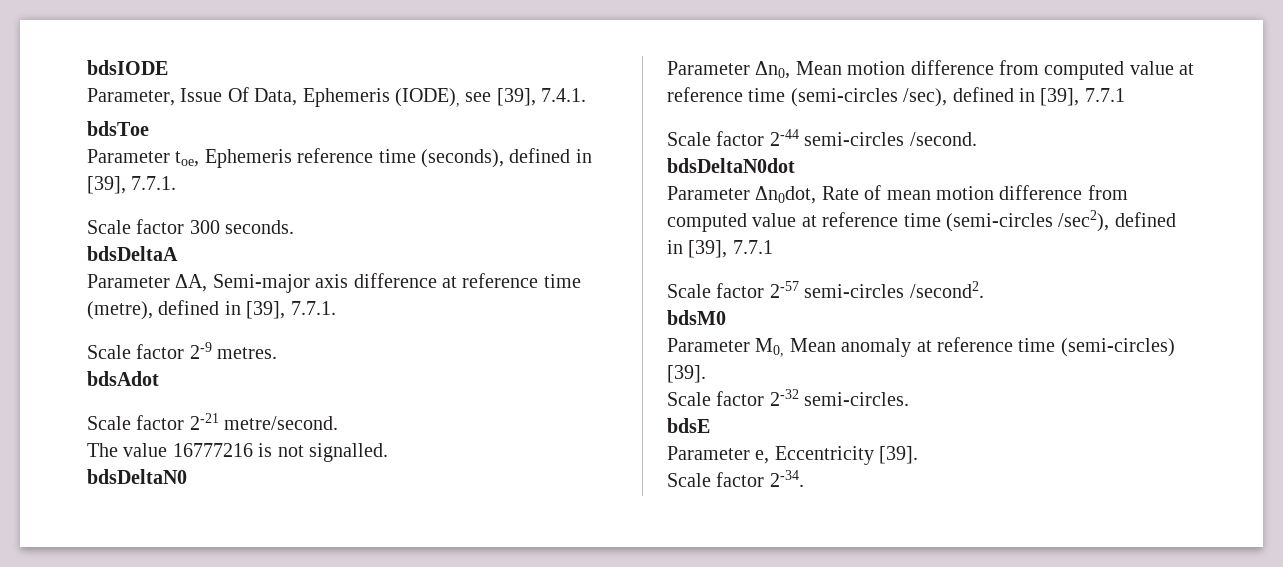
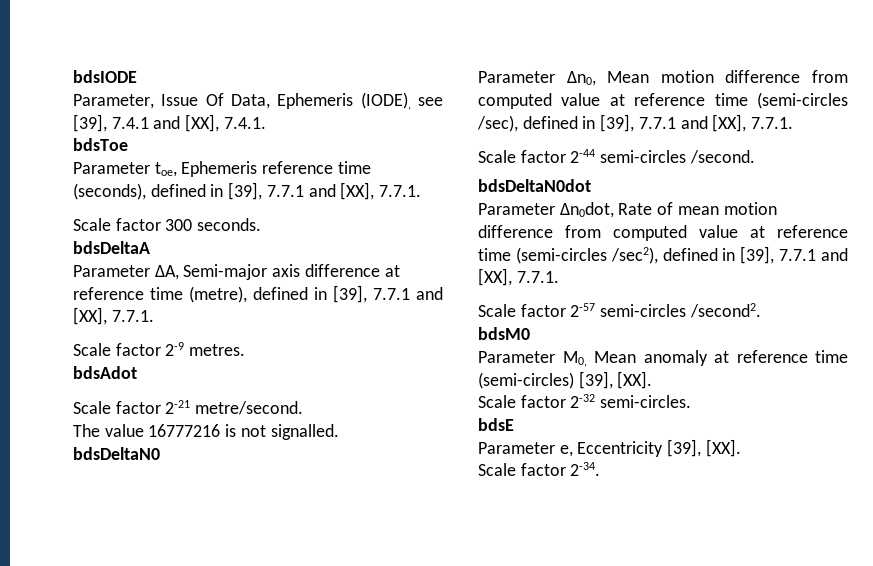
- Parameter, Issue Of Data, Ephemeris (IODE), see [39], 7.4.1.
+ Parameter, Issue Of Data, Ephemeris (IODE), see [39], 7.4.1 and [XX], 7.4.1.
- Parameter toe, Ephemeris reference time (seconds), defined in [39], 7.7.1.
+ Parameter toe, Ephemeris reference time (seconds), defined in [39], 7.7.1 and [XX], 7.7.1.
- Parameter ΔA, Semi-major axis difference at reference time (metre), defined in [39], 7.7.1.
+ Parameter ΔA, Semi-major axis difference at reference time (metre), defined in [39], 7.7.1 and [XX], 7.7.1.
- Parameter Δn0, Mean motion difference from computed value at reference time (semi-circles /sec), defined in [39], 7.7.1
+ Parameter Δn0, Mean motion difference from computed value at reference time (semi-circles /sec), defined in [39], 7.7.1 and [XX], 7.7.1.
- Parameter Δn0dot, Rate of mean motion difference from computed value at reference time (semi-circles /sec2), defined in [39], 7.7.1
+ Parameter Δn0dot, Rate of mean motion difference from computed value at reference time (semi-circles /sec2), defined in [39], 7.7.1 and [XX], 7.7.1.
- Parameter M0, Mean anomaly at reference time (semi-circles) [39].
+ Parameter M0, Mean anomaly at reference time (semi-circles) [39], [XX].
- Parameter e, Eccentricity [39].
+ Parameter e, Eccentricity [39], [XX].

